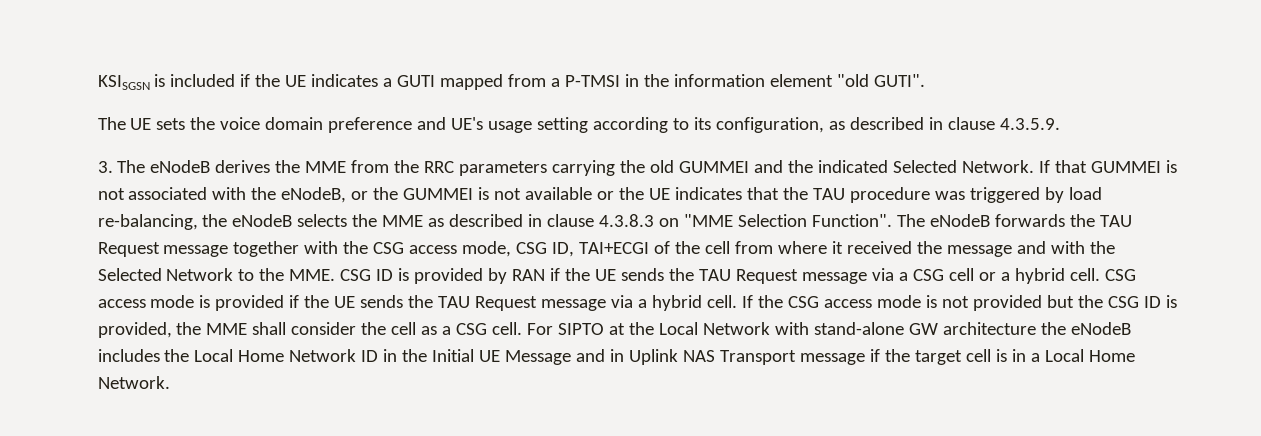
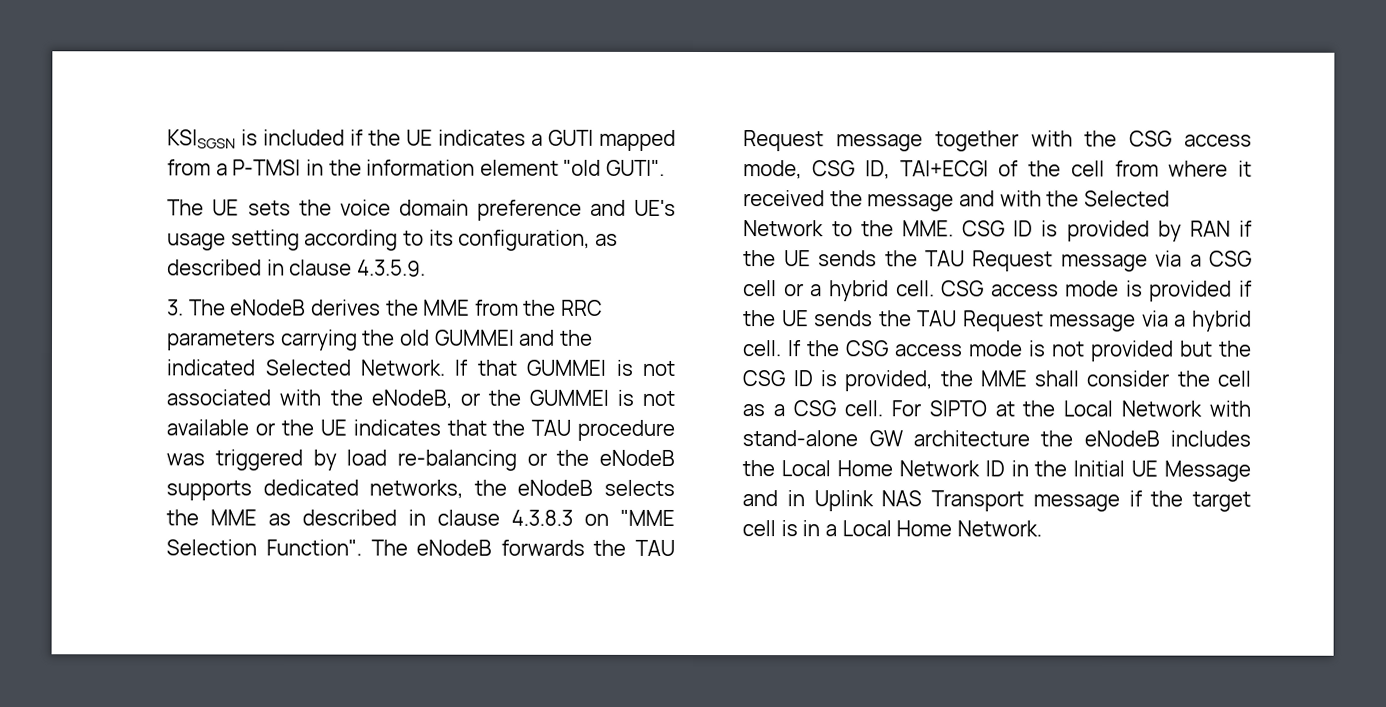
- If that GUMMEI is not associated with the eNodeB, or the GUMMEI is not available or the UE indicates that the TAU procedure was triggered by load re-balancing, the eNodeB selects the MME as described in clause 4.3.8.3 on "MME Selection Function".
+ If that GUMMEI is not associated with the eNodeB, or the GUMMEI is not available or the UE indicates that the TAU procedure was triggered by load re-balancing or the eNodeB supports dedicated networks, the eNodeB selects the MME as described in clause 4.3.8.3 on "MME Selection Function".

